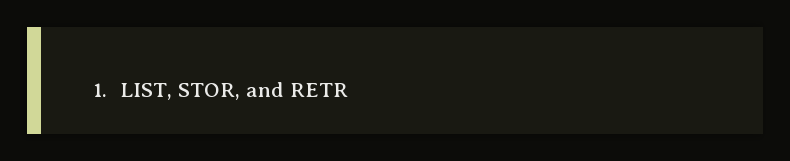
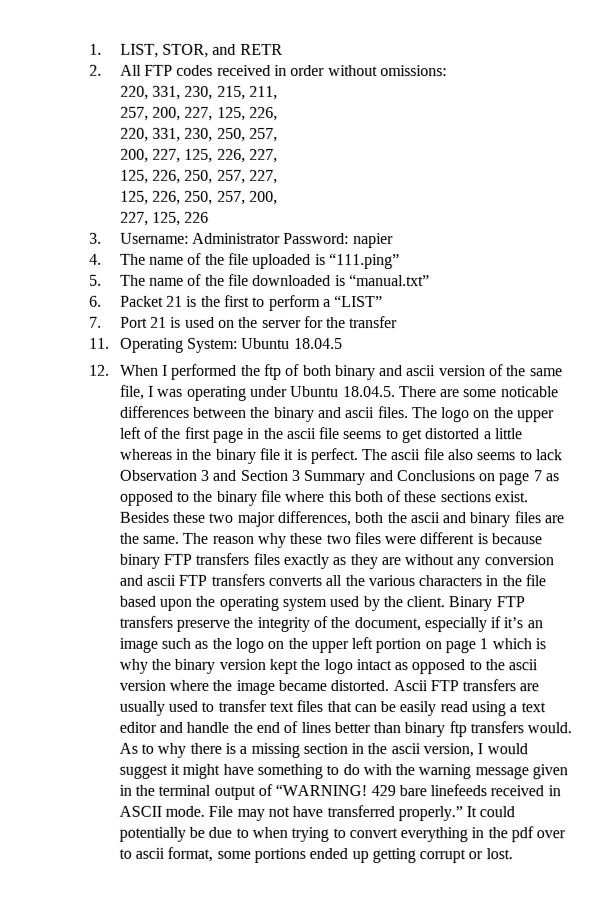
+ 2. All FTP codes received in order without omissions:
+ 220, 331, 230, 215, 211,
+ 257, 200, 227, 125, 226,
+ 220, 331, 230, 250, 257,
+ 200, 227, 125, 226, 227,
+ 125, 226, 250, 257, 227,
+ 125, 226, 250, 257, 200,
+ 227, 125, 226
+ 3. Username: Administrator Password: napier
+ 4. The name of the file uploaded is “111.ping”
+ 5. The name of the file downloaded is “manual.txt”
+ 6. Packet 21 is the first to perform a “LIST”
+ 7. Port 21 is used on the server for the transfer
+ 11. Operating System: Ubuntu 18.04.5
+ 12. When I performed the ftp of both binary and ascii version of the same file, I was operating under Ubuntu 18.04.5. There are some noticable differences between the binary and ascii files. The logo on the upper left of the first page in the ascii file seems to get distorted a little whereas in the binary file it is perfect. The ascii file also seems to lack Observation 3 and Section 3 Summary and Conclusions on page 7 as opposed to the binary file where this both of these sections exist. Besides these two major differences, both the ascii and binary files are the same. The reason why these two files were different is because binary FTP transfers files exactly as they are without any conversion and ascii FTP transfers converts all the various characters in the file based upon the operating system used by the client. Binary FTP transfers preserve the integrity of the document, especially if it’s an image such as the logo on the upper left portion on page 1 which is why the binary version kept the logo intact as opposed to the ascii version where the image became distorted. Ascii FTP transfers are usually used to transfer text files that can be easily read using a text editor and handle the end of lines better than binary ftp transfers would. As to why there is a missing section in the ascii version, I would suggest it might have something to do with the warning message given in the terminal output of “WARNING! 429 bare linefeeds received in ASCII mode. File may not have transferred properly.” It could potentially be due to when trying to convert everything in the pdf over to ascii format, some portions ended up getting corrupt or lost.

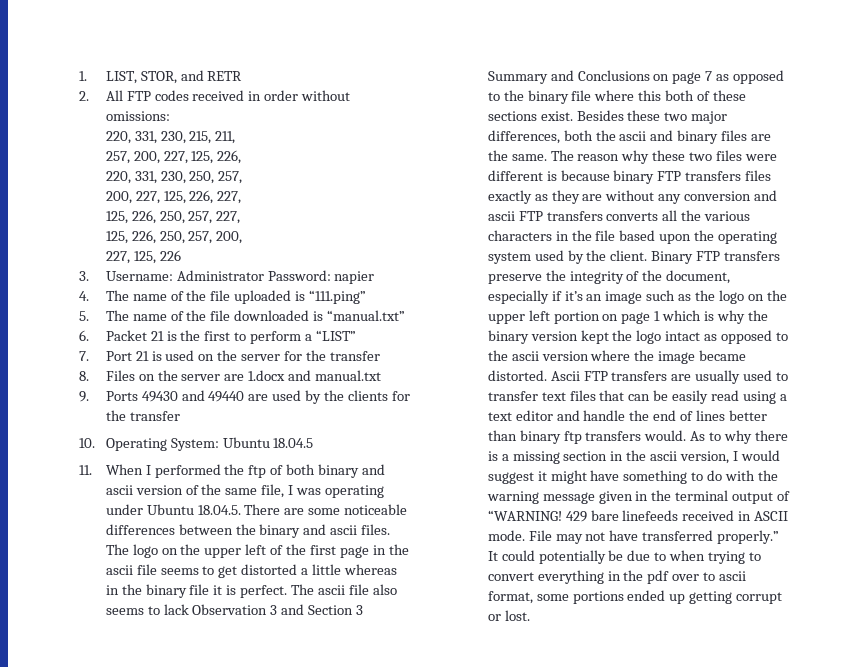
- 11. Operating System: Ubuntu 18.04.5
+ 8. Files on the server are 1.docx and manual.txt
+ 9. Ports 49430 and 49440 are used by the clients for the transfer
+ 10. Operating System: Ubuntu 18.04.5
- 12. When I performed the ftp of both binary and ascii version of the same file, I was operating under Ubuntu 18.04.5. There are some noticable differences between the binary and ascii files.
+ 11. When I performed the ftp of both binary and ascii version of the same file, I was operating under Ubuntu 18.04.5. There are some noticeable differences between the binary and ascii files.

